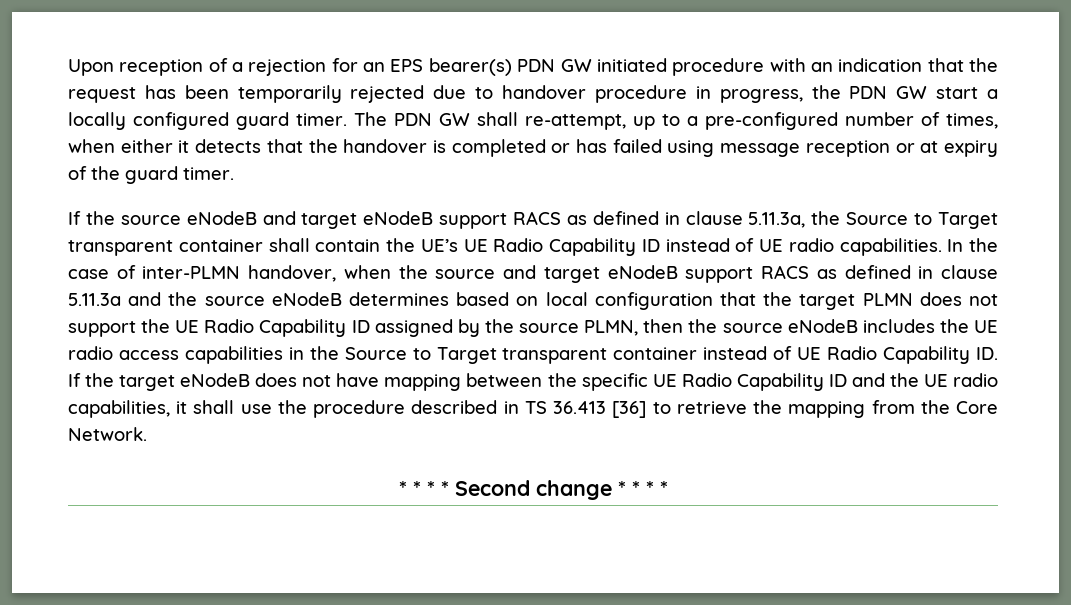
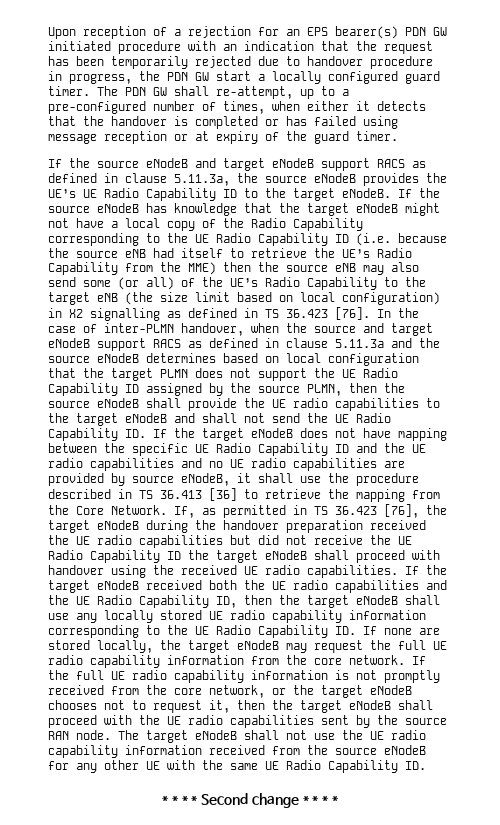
- If the source eNodeB and target eNodeB support RACS as defined in clause 5.11.3a, the Source to Target transparent container shall contain the UE’s UE Radio Capability ID instead of UE radio capabilities.
+ If the source eNodeB and target eNodeB support RACS as defined in clause 5.11.3a, the source eNodeB provides the UE’s UE Radio Capability ID to the target eNodeB. If the source eNodeB has knowledge that the target eNodeB might not have a local copy of the Radio Capability corresponding to the UE Radio Capability ID (i.e. because the source eNB had itself to retrieve the UE’s Radio Capability from the MME) then the source eNB may also send some (or all) of the UE’s Radio Capability to the target eNB (the size limit based on local configuration) in X2 signalling as defined in TS 36.423 [76].
- In the case of inter-PLMN handover, when the source and target eNodeB support RACS as defined in clause 5.11.3a and the source eNodeB determines based on local configuration that the target PLMN does not support the UE Radio Capability ID assigned by the source PLMN, then the source eNodeB includes the UE radio access capabilities in the Source to Target transparent container instead of UE Radio Capability ID. If the target eNodeB does not have mapping between the specific UE Radio Capability ID and the UE radio capabilities, it shall use the procedure described in TS 36.413 [36] to retrieve the mapping from the Core Network.
+ In the case of inter-PLMN handover, when the source and target eNodeB support RACS as defined in clause 5.11.3a and the source eNodeB determines based on local configuration that the target PLMN does not support the UE Radio Capability ID assigned by the source PLMN, then the source eNodeB shall provide the UE radio capabilities to the target eNodeB and shall not send the UE Radio Capability ID. If the target eNodeB does not have mapping between the specific UE Radio Capability ID and the UE radio capabilities and no UE radio capabilities are provided by source eNodeB, it shall use the procedure described in TS 36.413 [36] to retrieve the mapping from the Core Network. If, as permitted in TS 36.423 [76], the target eNodeB during the handover preparation received the UE radio capabilities but did not receive the UE Radio Capability ID the target eNodeB shall proceed with handover using the received UE radio capabilities. If the target eNodeB received both the UE radio capabilities and the UE Radio Capability ID, then the target eNodeB shall use any locally stored UE radio capability information corresponding to the UE Radio Capability ID. If none are stored locally, the target eNodeB may request the full UE radio capability information from the core network. If the full UE radio capability information is not promptly received from the core network, or the target eNodeB chooses not to request it, then the target eNodeB shall proceed with the UE radio capabilities sent by the source RAN node. The target eNodeB shall not use the UE radio capability information received from the source eNodeB for any other UE with the same UE Radio Capability ID.

